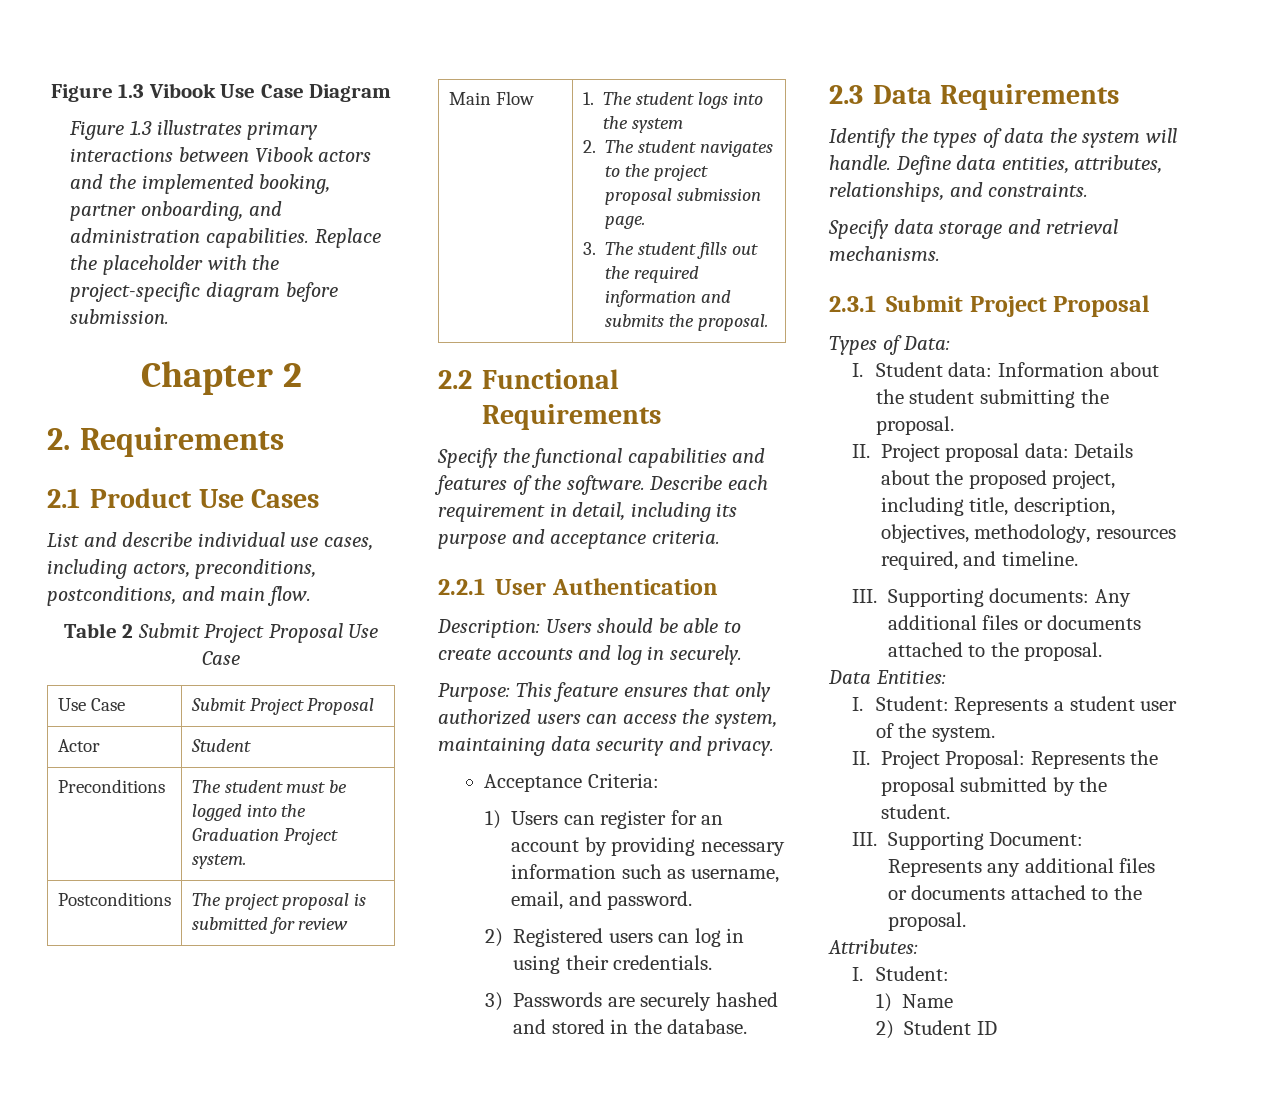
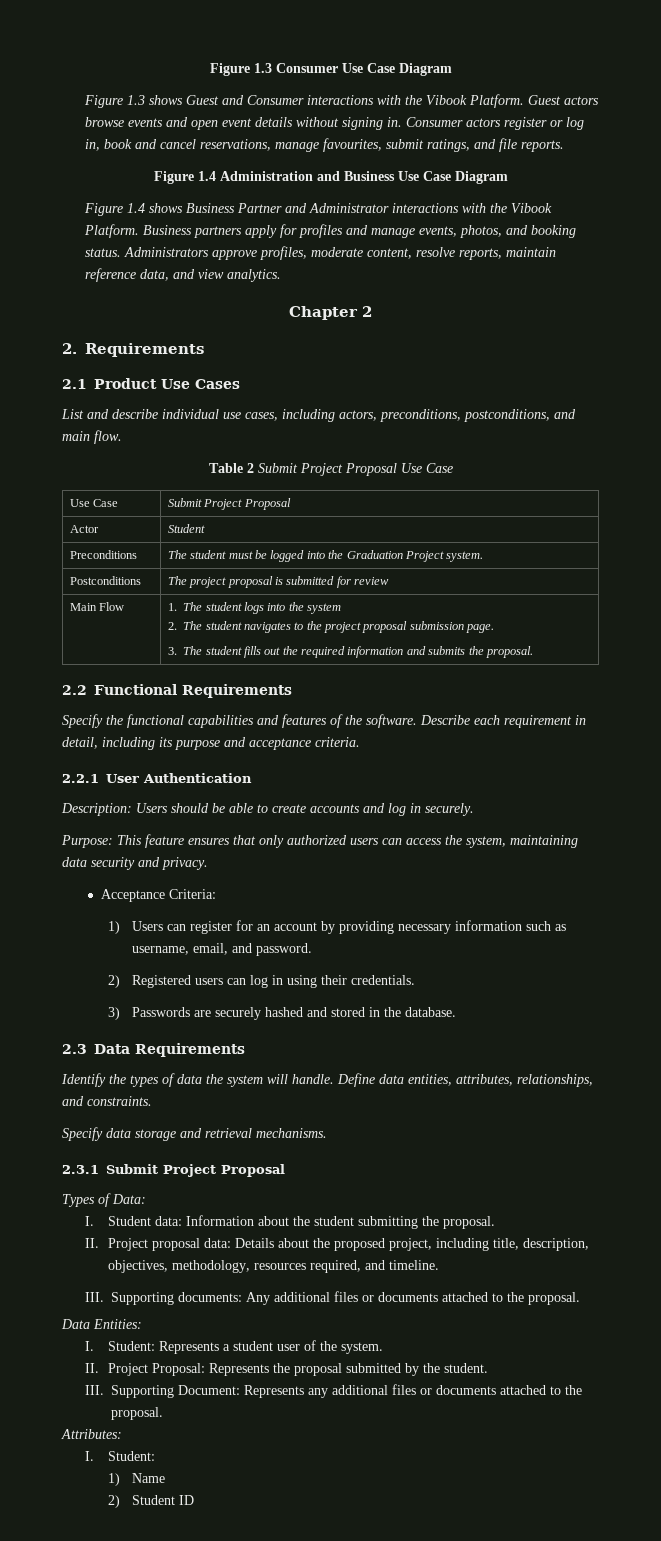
- Figure 1.3 Vibook Use Case Diagram
+ Figure 1.3 Consumer Use Case Diagram
- Figure 1.3 illustrates primary interactions between Vibook actors and the implemented booking, partner onboarding, and administration capabilities. Replace the placeholder with the project-specific diagram before submission.
+ Figure 1.3 shows Guest and Consumer interactions with the Vibook Platform. Guest actors browse events and open event details without signing in. Consumer actors register or log in, book and cancel reservations, manage favourites, submit ratings, and file reports.
+ Figure 1.4 Administration and Business Use Case Diagram
+ Figure 1.4 shows Business Partner and Administrator interactions with the Vibook Platform. Business partners apply for profiles and manage events, photos, and booking status. Administrators approve profiles, moderate content, resolve reports, maintain reference data, and view analytics.

